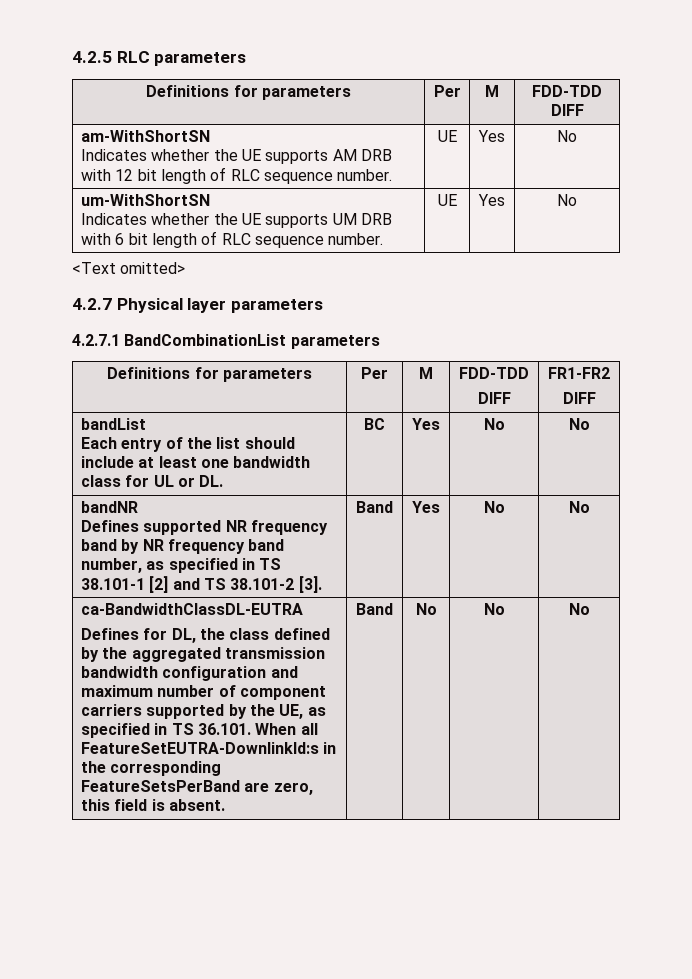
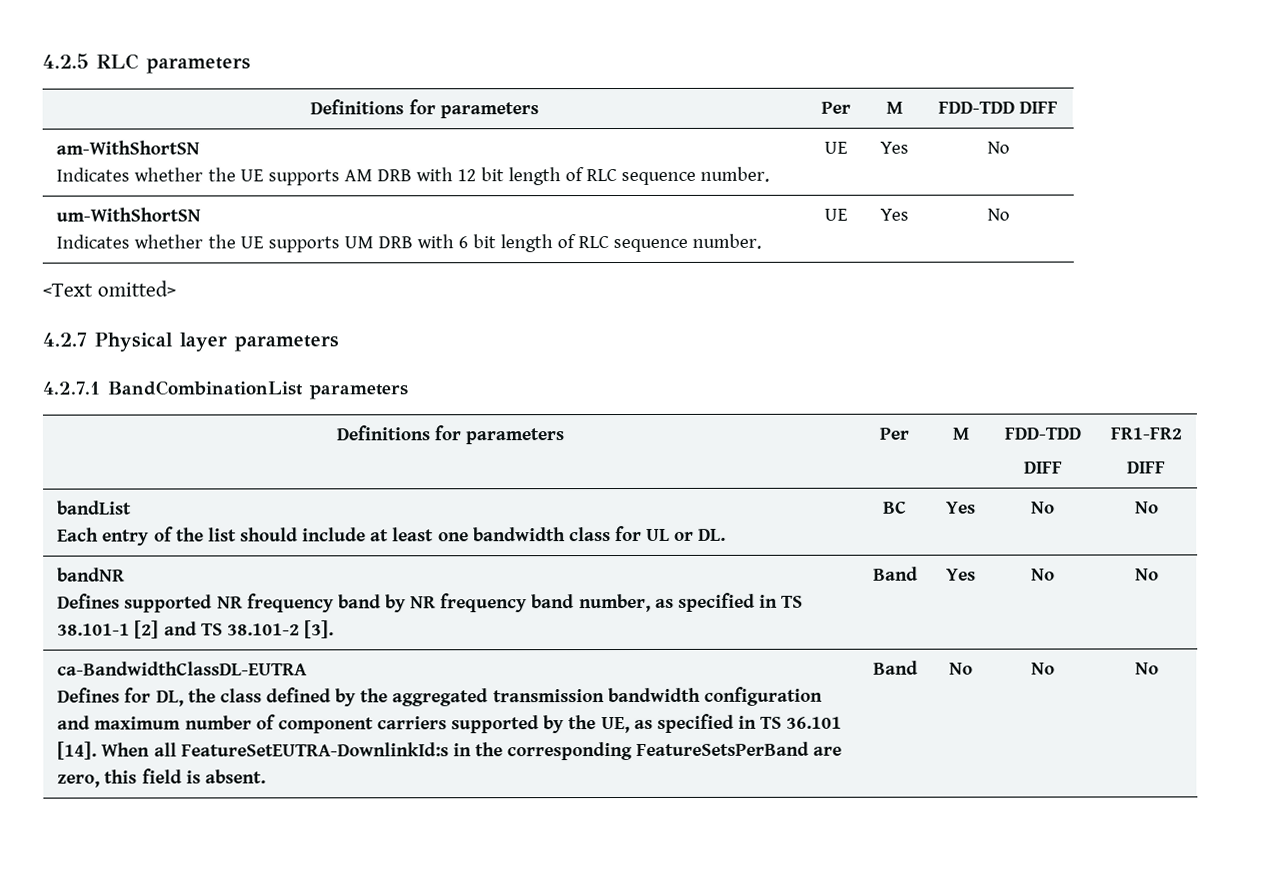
- Defines for DL, the class defined by the aggregated transmission bandwidth configuration and maximum number of component carriers supported by the UE, as specified in TS 36.101. When all FeatureSetEUTRA-DownlinkId:s in the corresponding FeatureSetsPerBand are zero, this field is absent.
+ Defines for DL, the class defined by the aggregated transmission bandwidth configuration and maximum number of component carriers supported by the UE, as specified in TS 36.101 [14]. When all FeatureSetEUTRA-DownlinkId:s in the corresponding FeatureSetsPerBand are zero, this field is absent.

